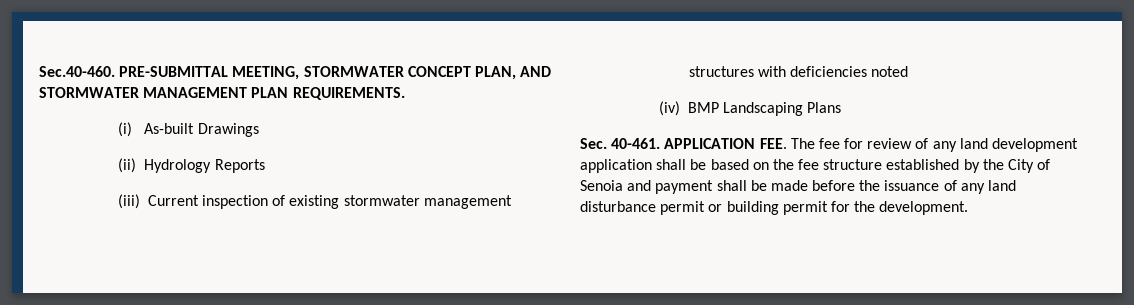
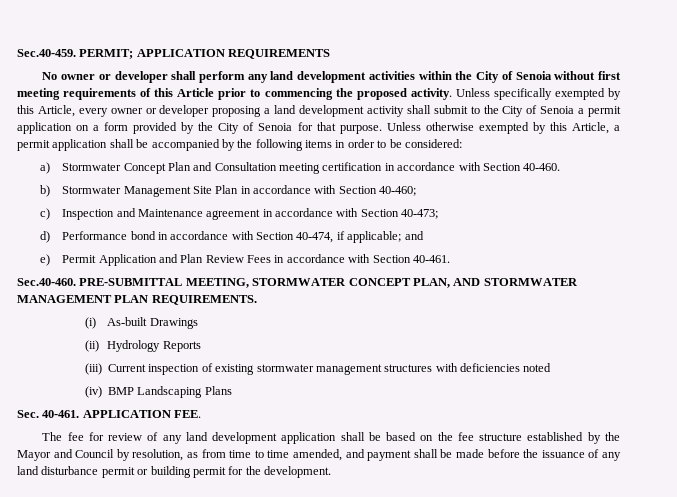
+ Sec.40-459. PERMIT; APPLICATION REQUIREMENTS
+ No owner or developer shall perform any land development activities within the City of Senoia without first meeting requirements of this Article prior to commencing the proposed activity. Unless specifically exempted by this Article, every owner or developer proposing a land development activity shall submit to the City of Senoia a permit application on a form provided by the City of Senoia for that purpose. Unless otherwise exempted by this Article, a permit application shall be accompanied by the following items in order to be considered:
+ a) Stormwater Concept Plan and Consultation meeting certification in accordance with Section 40-460.
+ b) Stormwater Management Site Plan in accordance with Section 40-460;
+ c) Inspection and Maintenance agreement in accordance with Section 40-473;
+ d) Performance bond in accordance with Section 40-474, if applicable; and
+ e) Permit Application and Plan Review Fees in accordance with Section 40-461.
- APPLICATION FEE. The fee for review of any land development application shall be based on the fee structure established by the City of Senoia and payment shall be made before the issuance of any land disturbance permit or building permit for the development.
+ APPLICATION FEE.
+ The fee for review of any land development application shall be based on the fee structure established by the Mayor and Council by resolution, as from time to time amended, and payment shall be made before the issuance of any land disturbance permit or building permit for the development.

